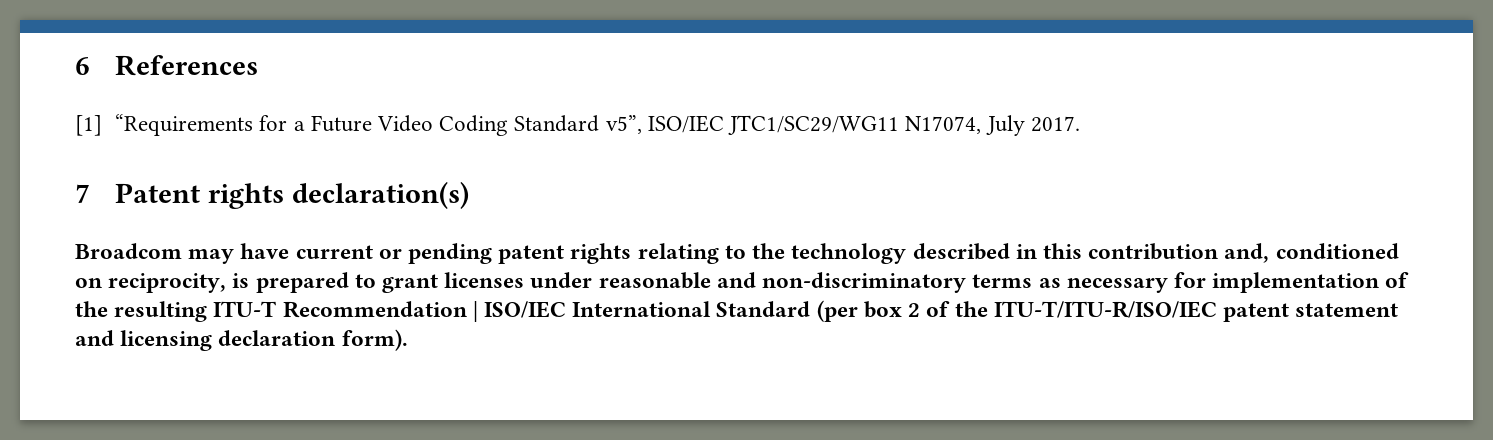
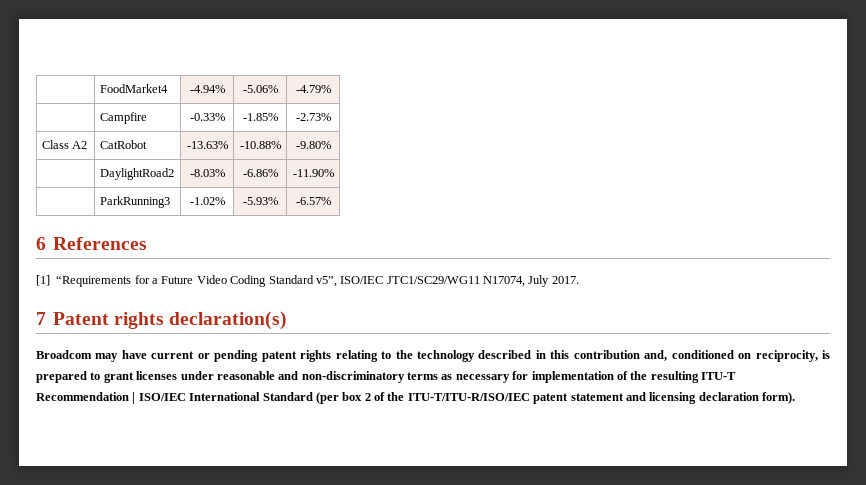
+ | FoodMarket4 | -4.94% | -5.06% | -4.79%
+ | Campfire | -0.33% | -1.85% | -2.73%
+ Class A2 | CatRobot | -13.63% | -10.88% | -9.80%
+ | DaylightRoad2 | -8.03% | -6.86% | -11.90%
+ | ParkRunning3 | -1.02% | -5.93% | -6.57%

